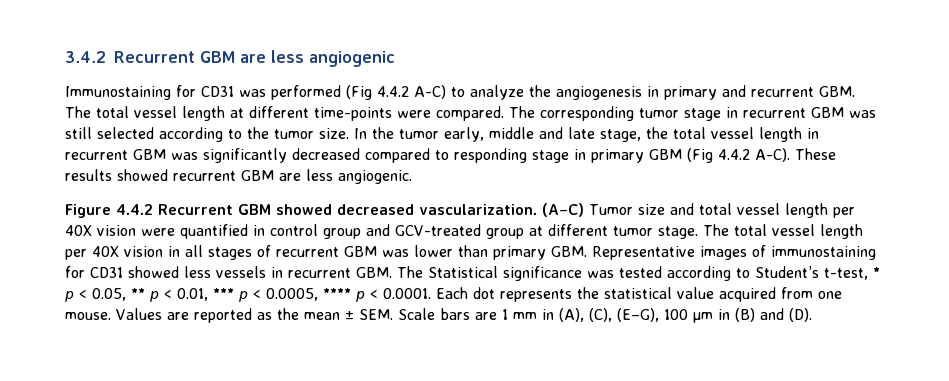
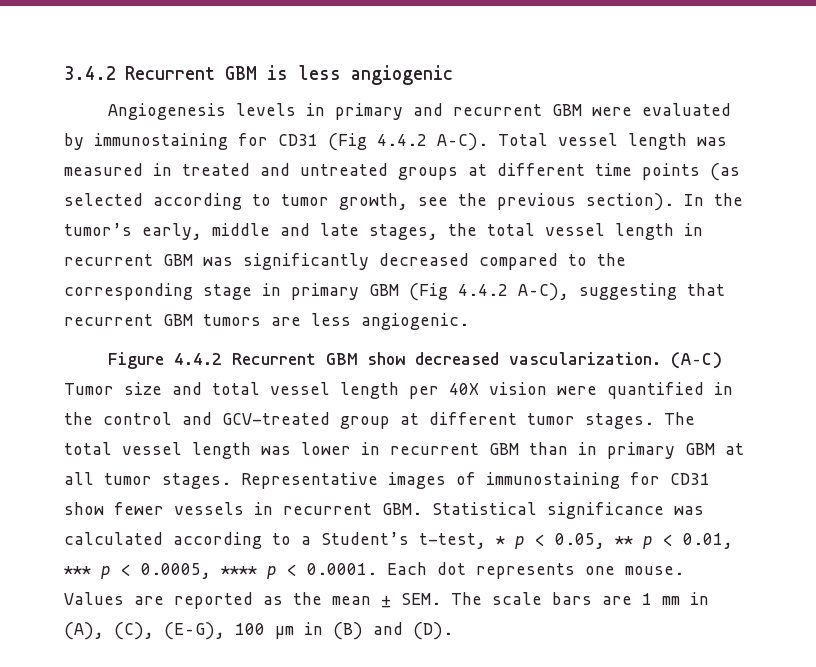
- 3.4.2 Recurrent GBM are less angiogenic
+ 3.4.2 Recurrent GBM is less angiogenic
- Immunostaining for CD31 was performed (Fig 4.4.2 A-C) to analyze the angiogenesis in primary and recurrent GBM. The total vessel length at different time-points were compared. The corresponding tumor stage in recurrent GBM was still selected according to the tumor size.
+ Angiogenesis levels in primary and recurrent GBM were evaluated by immunostaining for CD31 (Fig 4.4.2 A–C). Total vessel length was measured in treated and untreated groups at different time points (as selected according to tumor growth, see the previous section).
- In the tumor early, middle and late stage, the total vessel length in recurrent GBM was significantly decreased compared to responding stage in primary GBM (Fig 4.4.2 A-C). These results showed recurrent GBM are less angiogenic.
+ In the tumor’s early, middle and late stages, the total vessel length in recurrent GBM was significantly decreased compared to the corresponding stage in primary GBM (Fig 4.4.2 A–C), suggesting that recurrent GBM tumors are less angiogenic.
- Figure 4.4.2 Recurrent GBM showed decreased vascularization.
+ Figure 4.4.2 Recurrent GBM show decreased vascularization.
- (A–C) Tumor size and total vessel length per 40X vision were quantified in control group and GCV-treated group at different tumor stage. The total vessel length per 40X vision in all stages of recurrent GBM was lower than primary GBM. Representative images of immunostaining for CD31 showed less vessels in recurrent GBM. The Statistical significance was tested according to Student’s t-test, * p < 0.05, ** p < 0.01, *** p < 0.0005, **** p < 0.0001. Each dot represents the statistical value acquired from one mouse.
+ (A–C) Tumor size and total vessel length per 40X vision were quantified in the control and GCV-treated group at different tumor stages. The total vessel length was lower in recurrent GBM than in primary GBM at all tumor stages. Representative images of immunostaining for CD31 show fewer vessels in recurrent GBM. Statistical significance was calculated according to a Student’s t-test, * p < 0.05, ** p < 0.01, *** p < 0.0005, **** p < 0.0001. Each dot represents one mouse.
- Values are reported as the mean ± SEM. Scale bars are 1 mm in (A), (C), (E–G), 100 µm in (B) and (D).
+ Values are reported as the mean ± SEM. The scale bars are 1 mm in (A), (C), (E–G), 100 µm in (B) and (D).

